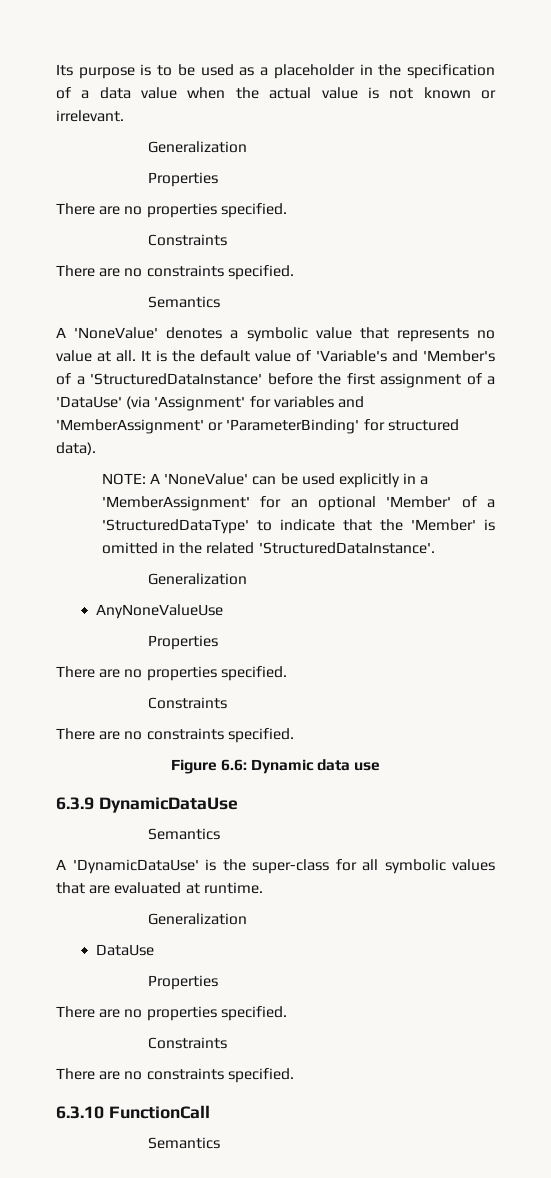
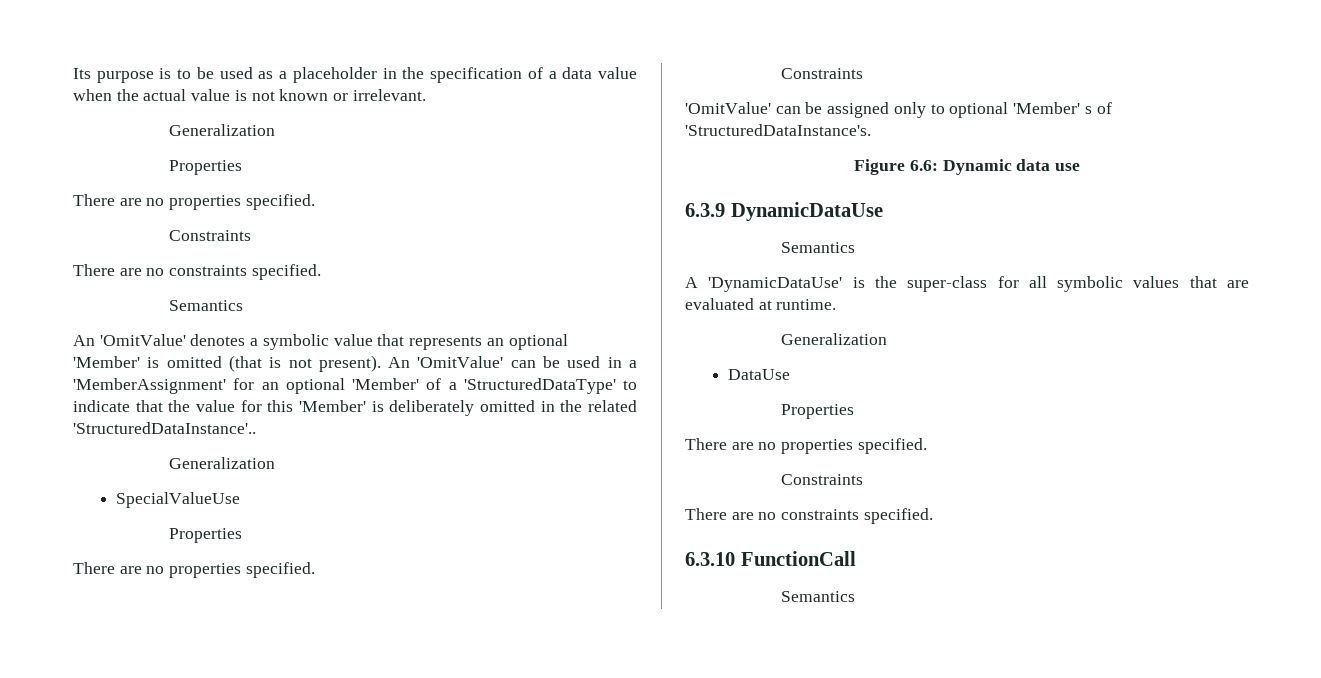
- A 'NoneValue' denotes a symbolic value that represents no value at all. It is the default value of 'Variable's and 'Member's of a 'StructuredDataInstance' before the first assignment of a 'DataUse' (via 'Assignment' for variables and 'MemberAssignment' or 'ParameterBinding' for structured data).
- NOTE: A 'NoneValue' can be used explicitly in a 'MemberAssignment' for an optional 'Member' of a 'StructuredDataType' to indicate that the 'Member' is omitted in the related 'StructuredDataInstance'.
+ An 'OmitValue' denotes a symbolic value that represents an optional 'Member' is omitted (that is not present). An 'OmitValue' can be used in a 'MemberAssignment' for an optional 'Member' of a 'StructuredDataType' to indicate that the value for this 'Member' is deliberately omitted in the related 'StructuredDataInstance'..
  Generalization
- AnyNoneValueUse
+ SpecialValueUse
  Properties
  There are no properties specified.
  Constraints
- There are no constraints specified.
+ 'OmitValue' can be assigned only to optional 'Member' s of 'StructuredDataInstance's.

